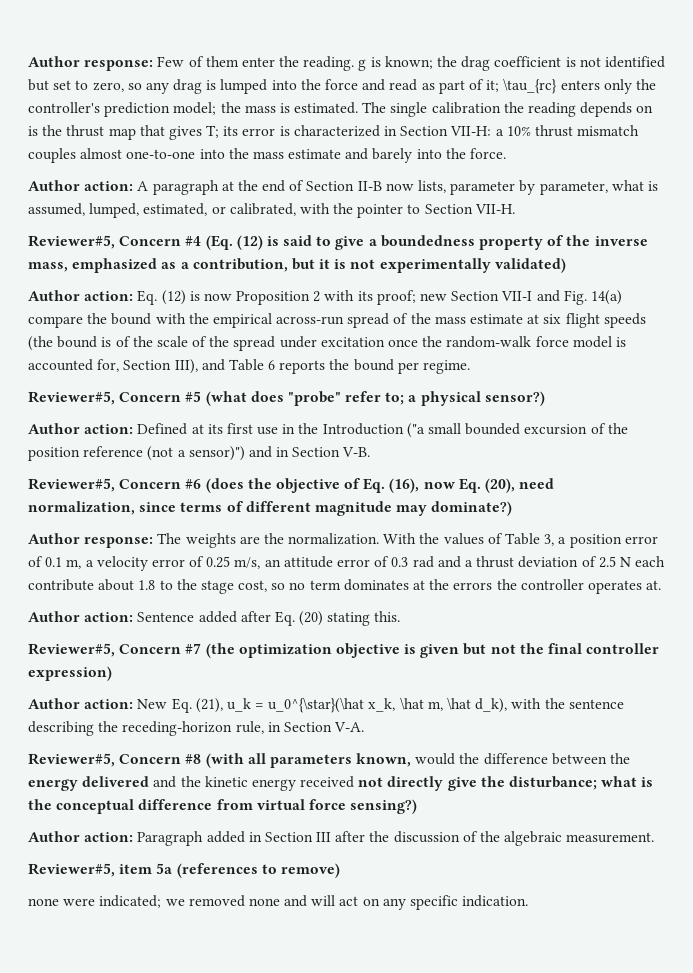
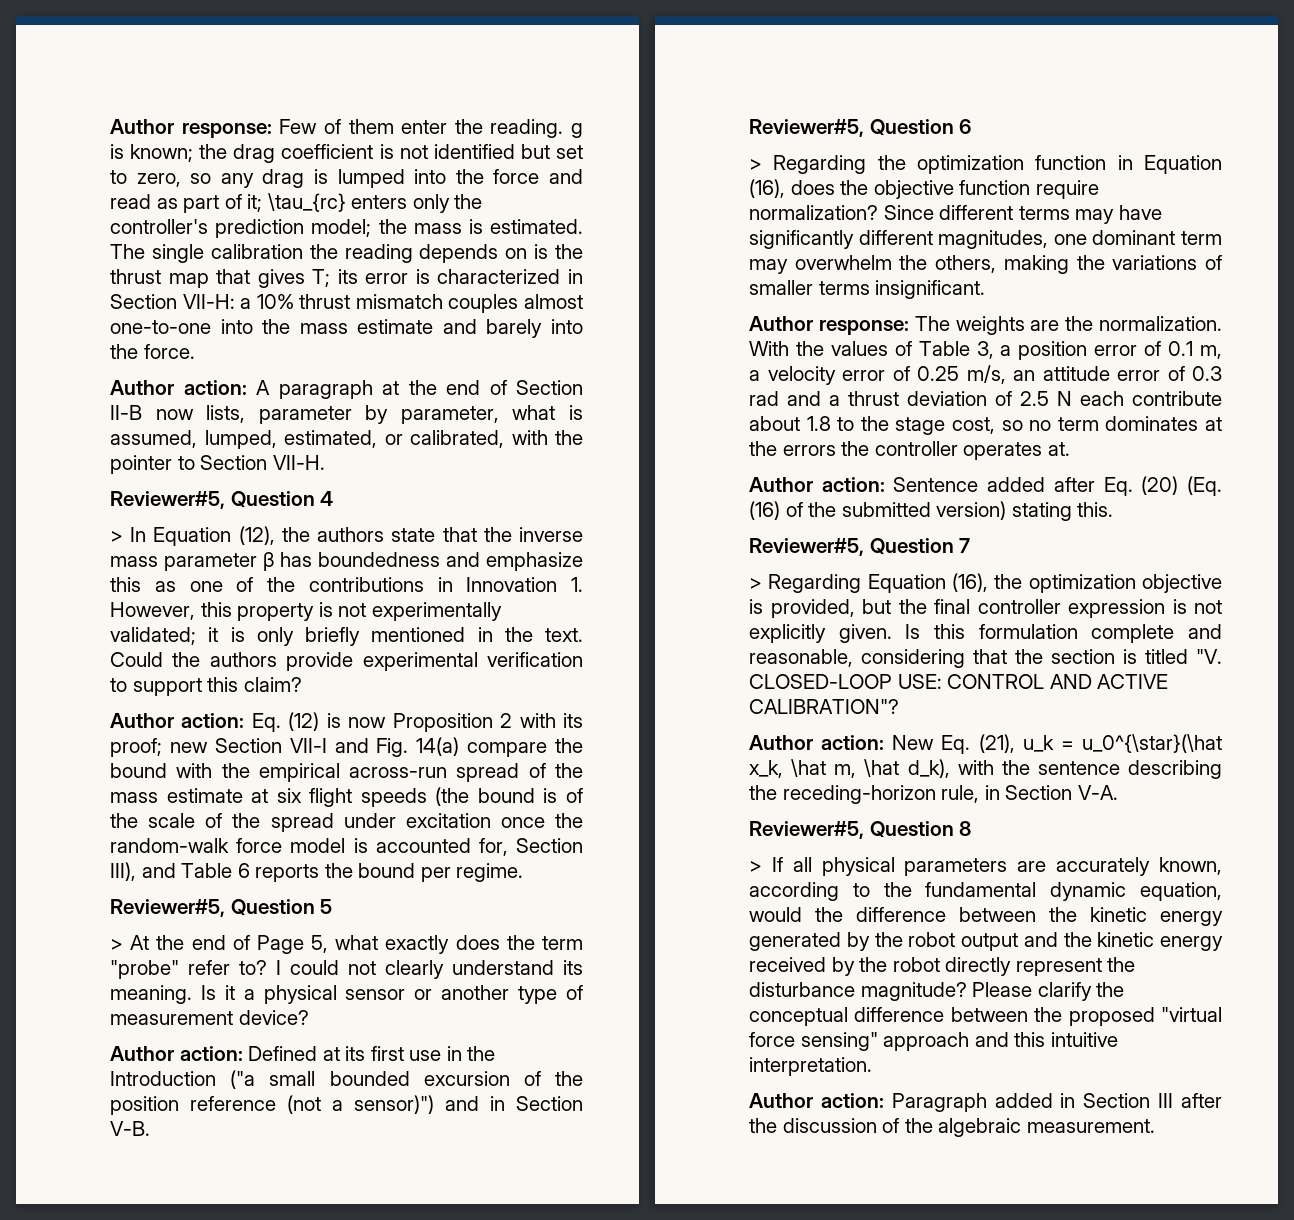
- Reviewer#5, Concern #4 (Eq. (12) is said to give a boundedness property of the inverse mass, emphasized as a contribution, but it is not experimentally validated)
+ Reviewer#5, Question 4
+ > In Equation (12), the authors state that the inverse mass parameter β has boundedness and emphasize this as one of the contributions in Innovation 1. However, this property is not experimentally validated; it is only briefly mentioned in the text. Could the authors provide experimental verification to support this claim?
- Reviewer#5, Concern #5 (what does "probe" refer to; a physical sensor?)
+ Reviewer#5, Question 5
+ > At the end of Page 5, what exactly does the term "probe" refer to? I could not clearly understand its meaning. Is it a physical sensor or another type of measurement device?
- Reviewer#5, Concern #6 (does the objective of Eq. (16), now Eq. (20), need normalization, since terms of different magnitude may dominate?)
+ Reviewer#5, Question 6
+ > Regarding the optimization function in Equation (16), does the objective function require normalization? Since different terms may have significantly different magnitudes, one dominant term may overwhelm the others, making the variations of smaller terms insignificant.
- Author action: Sentence added after Eq. (20) stating this.
- Reviewer#5, Concern #7 (the optimization objective is given but not the final controller expression)
+ Author action: Sentence added after Eq. (20) (Eq. (16) of the submitted version) stating this.
+ Reviewer#5, Question 7
+ > Regarding Equation (16), the optimization objective is provided, but the final controller expression is not explicitly given. Is this formulation complete and reasonable, considering that the section is titled "V. CLOSED-LOOP USE: CONTROL AND ACTIVE CALIBRATION"?
- Reviewer#5, Concern #8 (with all parameters known, would the difference between the energy delivered and the kinetic energy received not directly give the disturbance; what is the conceptual difference from virtual force sensing?)
+ Reviewer#5, Question 8
+ > If all physical parameters are accurately known, according to the fundamental dynamic equation, would the difference between the kinetic energy generated by the robot output and the kinetic energy received by the robot directly represent the disturbance magnitude? Please clarify the conceptual difference between the proposed "virtual force sensing" approach and this intuitive interpretation.
- Reviewer#5, item 5a (references to remove)
- none were indicated; we removed none and will act on any specific indication.

